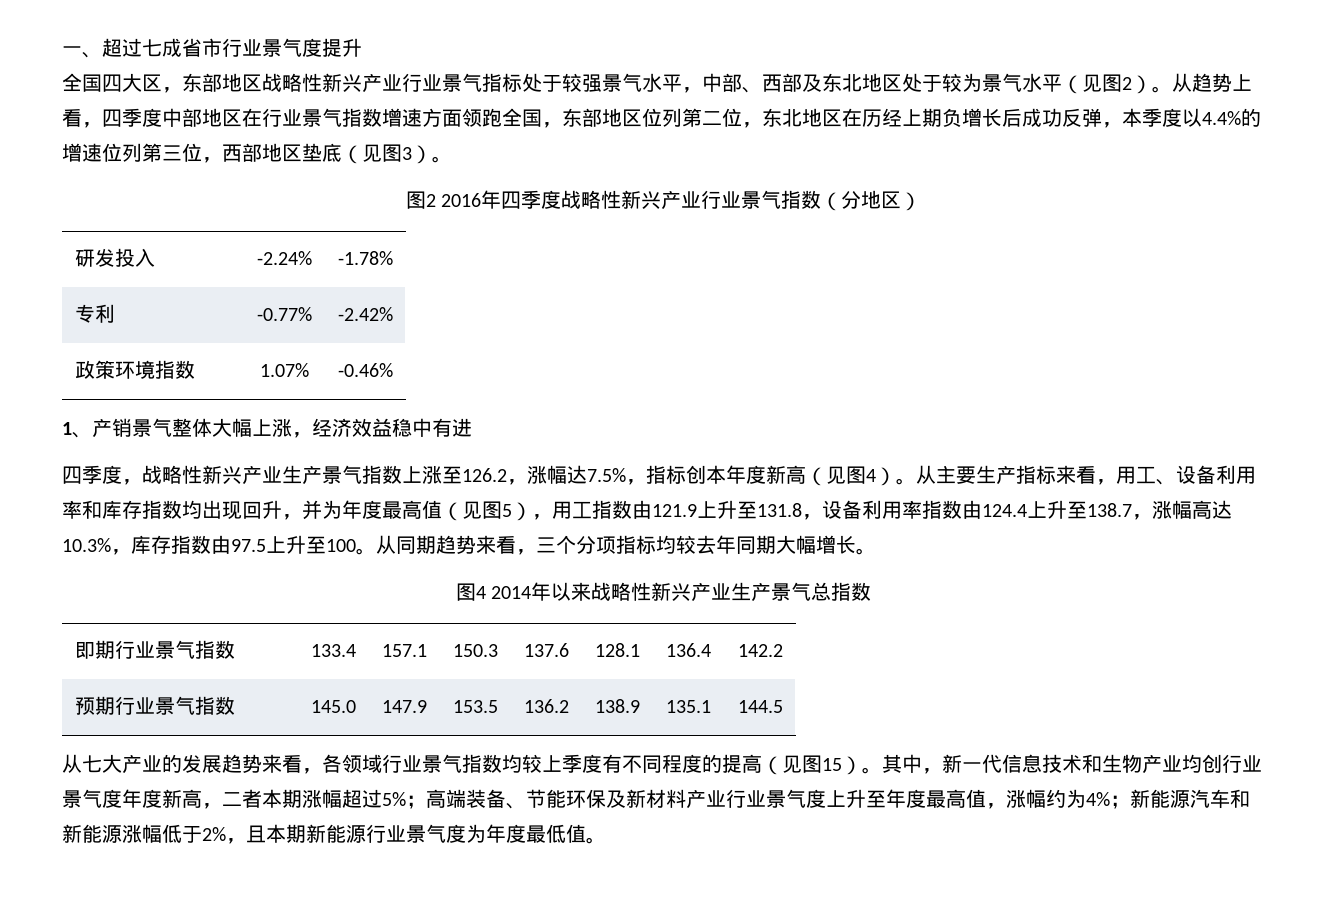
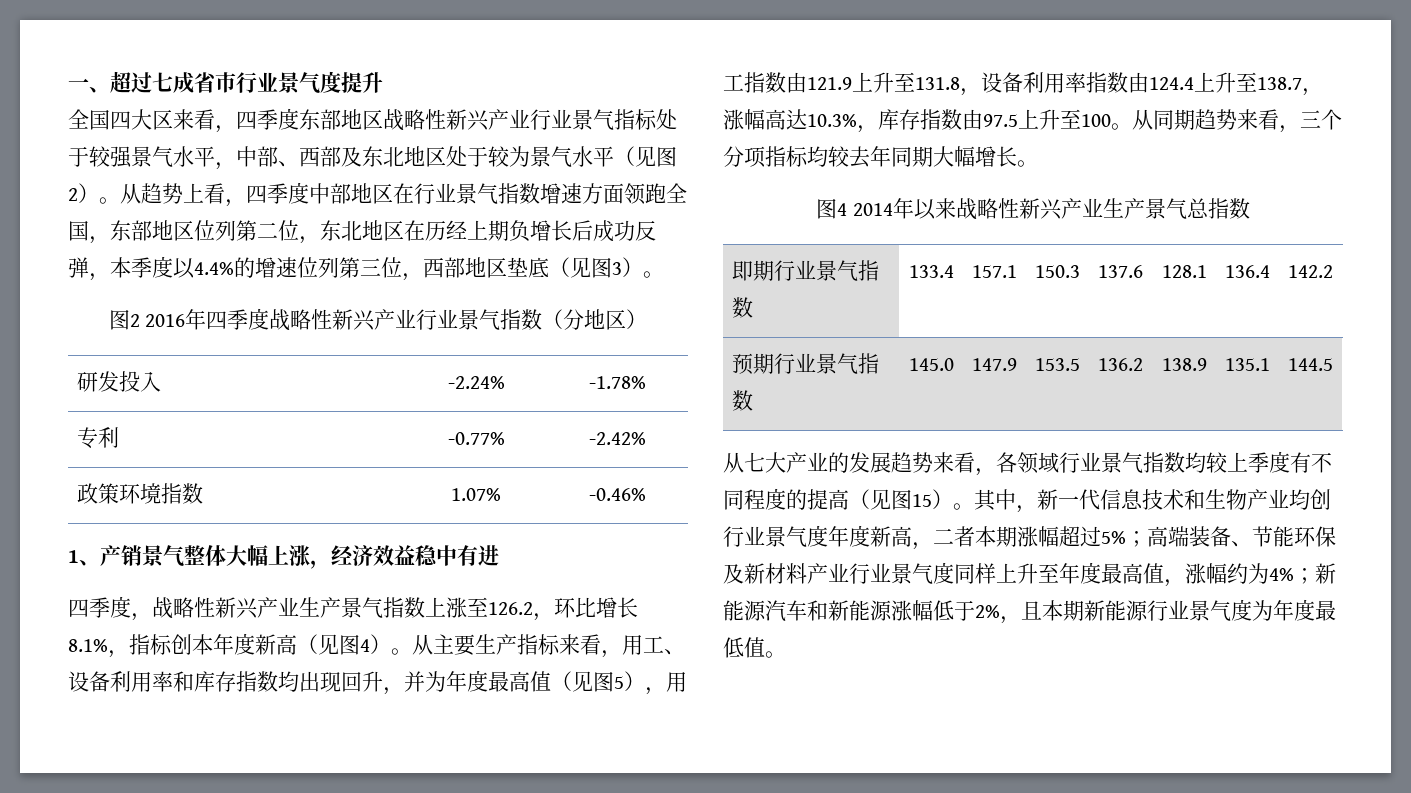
- 全国四大区，东部地区战略性新兴产业行业景气指标处于较强景气水平，中部、西部及东北地区处于较为景气水平（见图2）。
+ 全国四大区来看，四季度东部地区战略性新兴产业行业景气指标处于较强景气水平，中部、西部及东北地区处于较为景气水平（见图2）。
- 四季度，战略性新兴产业生产景气指数上涨至126.2，涨幅达7.5%，指标创本年度新高（见图4）。
+ 四季度，战略性新兴产业生产景气指数上涨至126.2，环比增长8.1%，指标创本年度新高（见图4）。
- 其中，新一代信息技术和生物产业均创行业景气度年度新高，二者本期涨幅超过5%；高端装备、节能环保及新材料产业行业景气度上升至年度最高值，涨幅约为4%；新能源汽车和新能源涨幅低于2%，且本期新能源行业景气度为年度最低值。
+ 其中，新一代信息技术和生物产业均创行业景气度年度新高，二者本期涨幅超过5%；高端装备、节能环保及新材料产业行业景气度同样上升至年度最高值，涨幅约为4%；新能源汽车和新能源涨幅低于2%，且本期新能源行业景气度为年度最低值。

